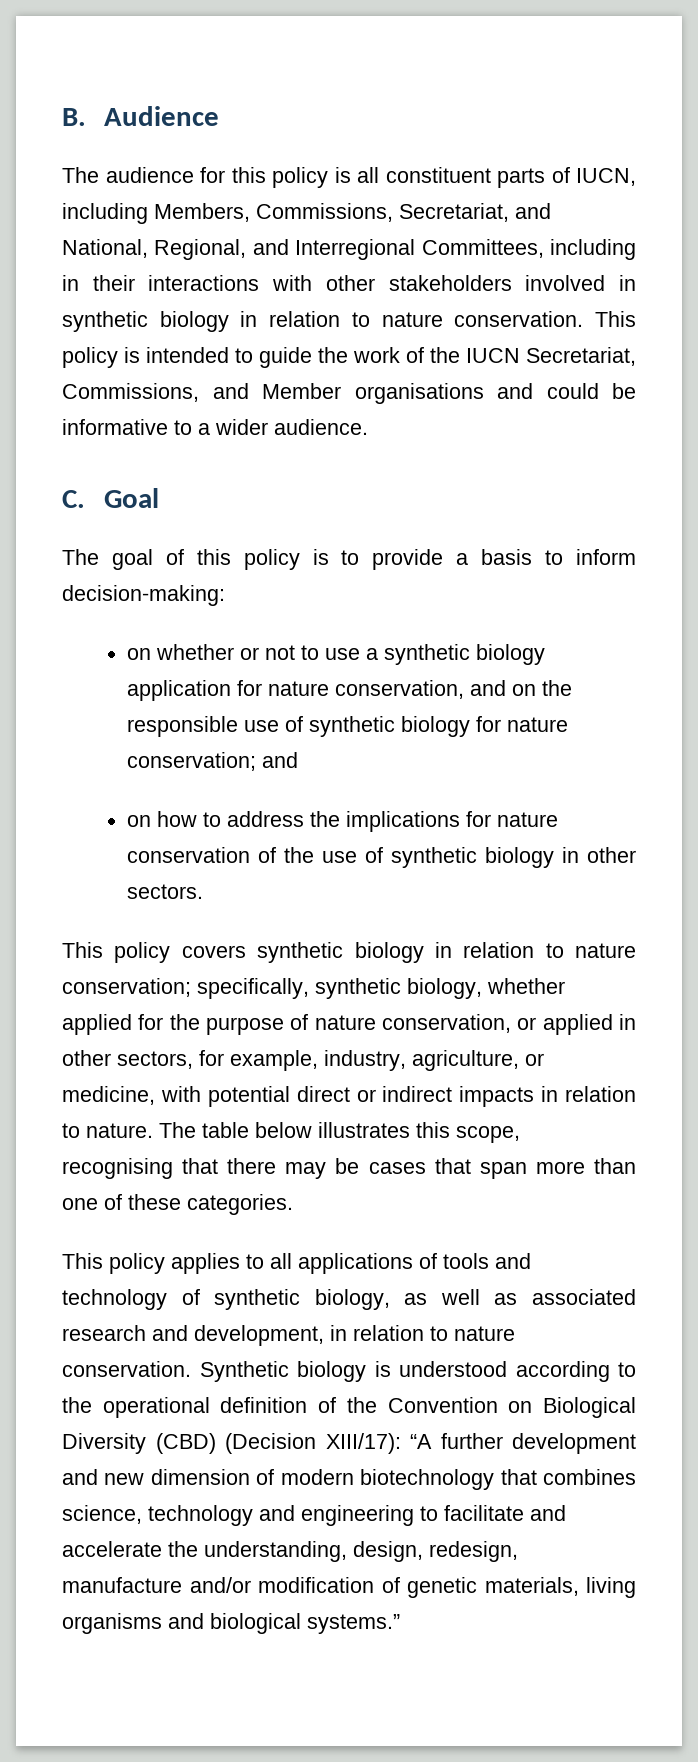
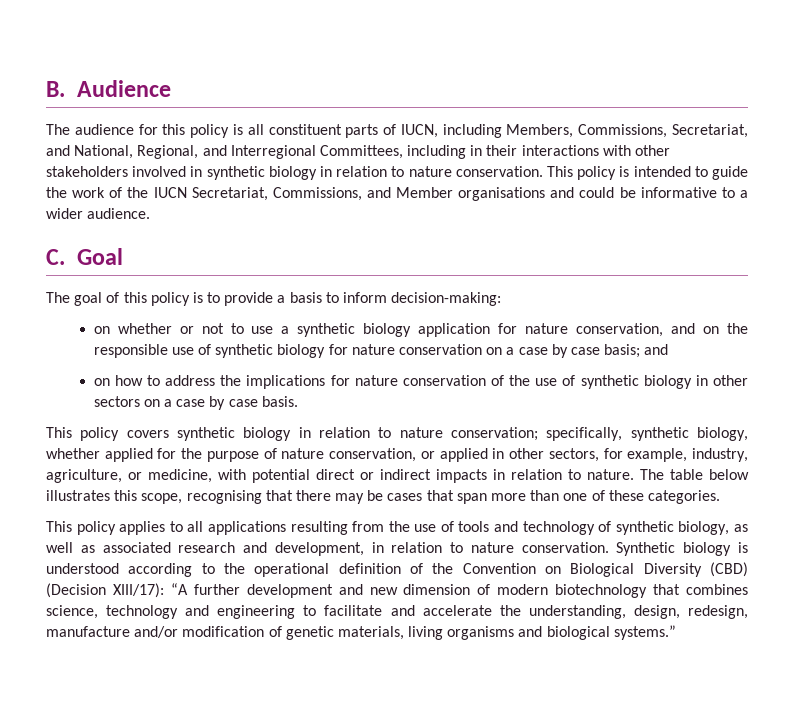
- on whether or not to use a synthetic biology application for nature conservation, and on the responsible use of synthetic biology for nature conservation; and
+ on whether or not to use a synthetic biology application for nature conservation, and on the responsible use of synthetic biology for nature conservation on a case by case basis; and
- on how to address the implications for nature conservation of the use of synthetic biology in other sectors.
+ on how to address the implications for nature conservation of the use of synthetic biology in other sectors on a case by case basis.
- This policy applies to all applications of tools and technology of synthetic biology, as well as associated research and development, in relation to nature conservation.
+ This policy applies to all applications resulting from the use of tools and technology of synthetic biology, as well as associated research and development, in relation to nature conservation.

